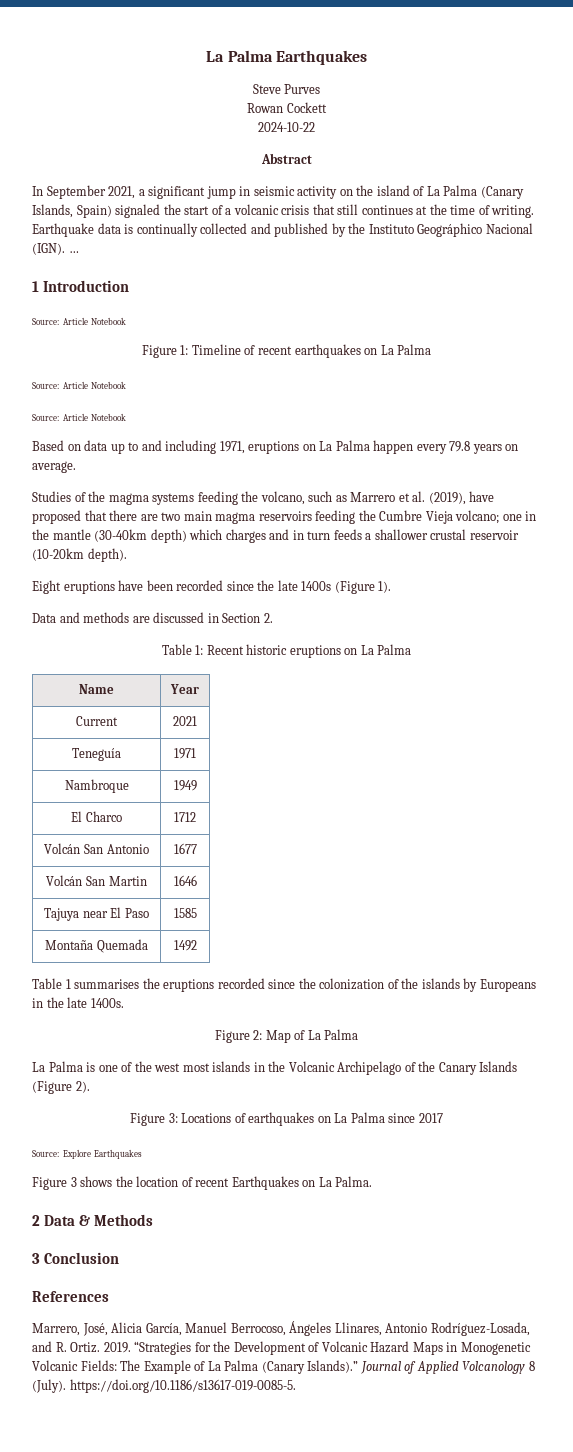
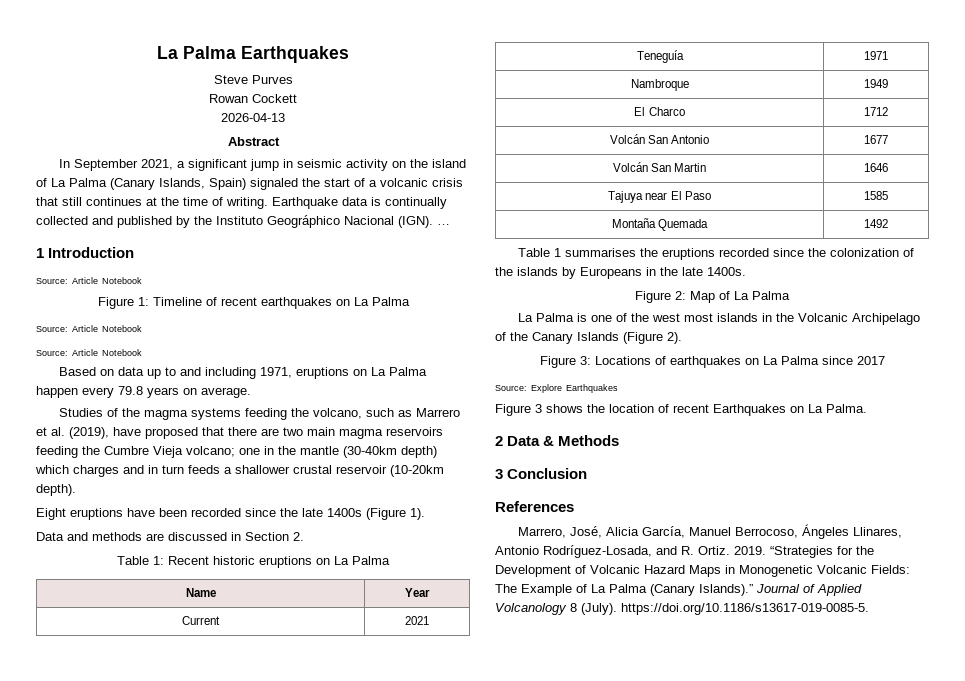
- 2024-10-22
+ 2026-04-13

